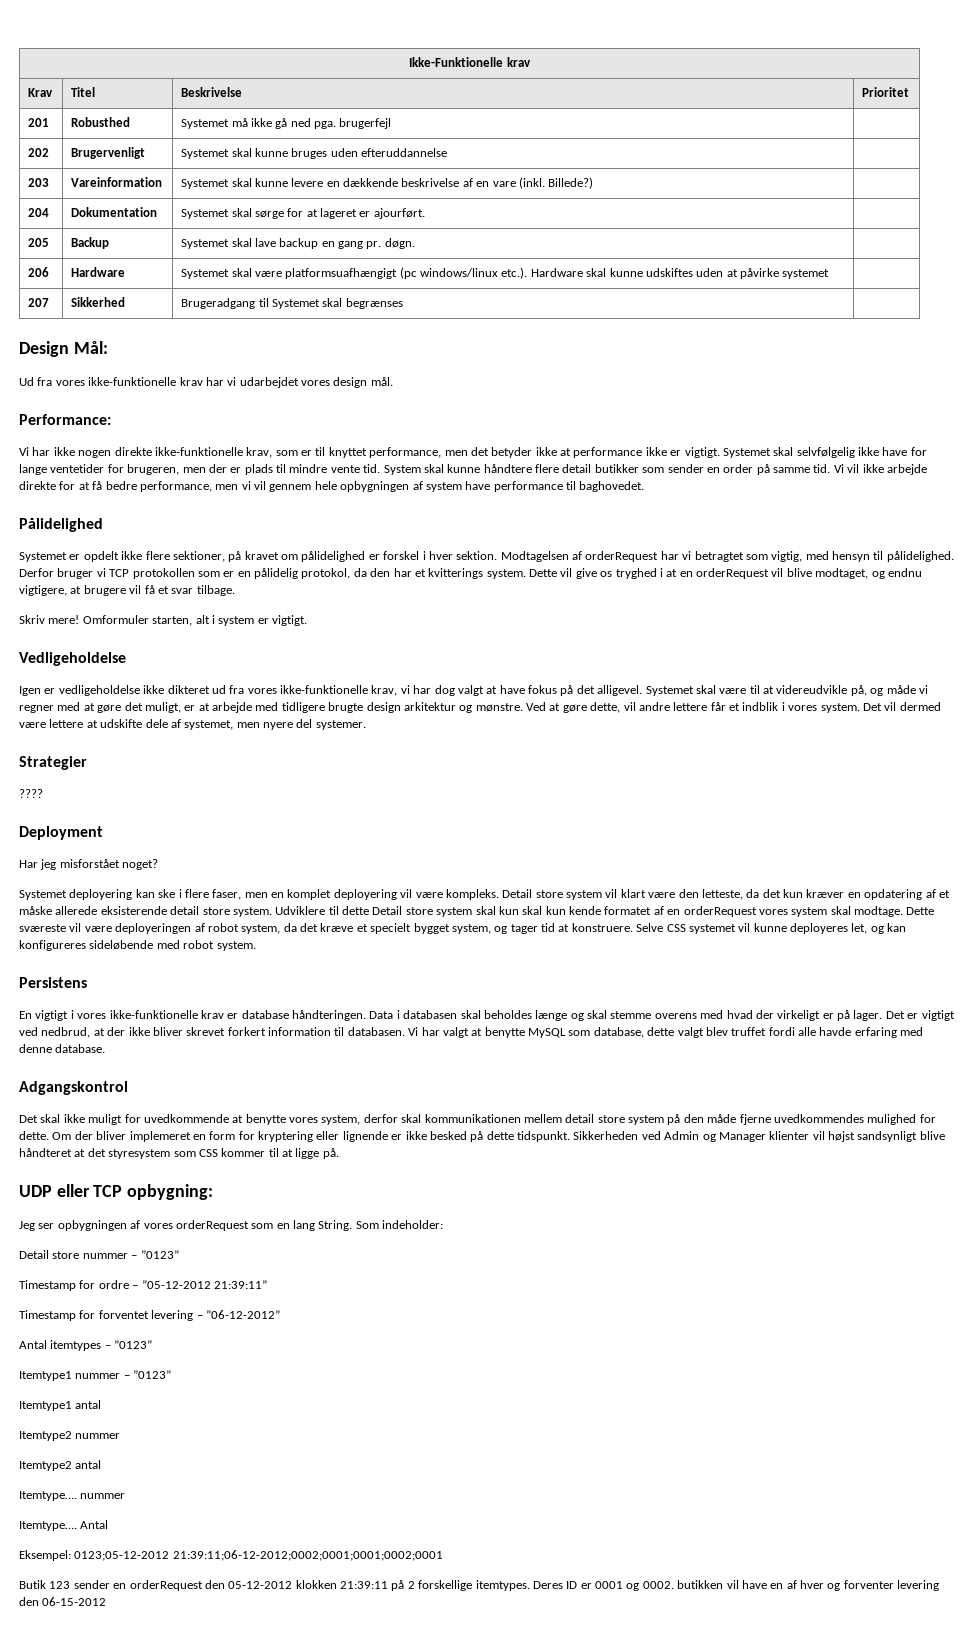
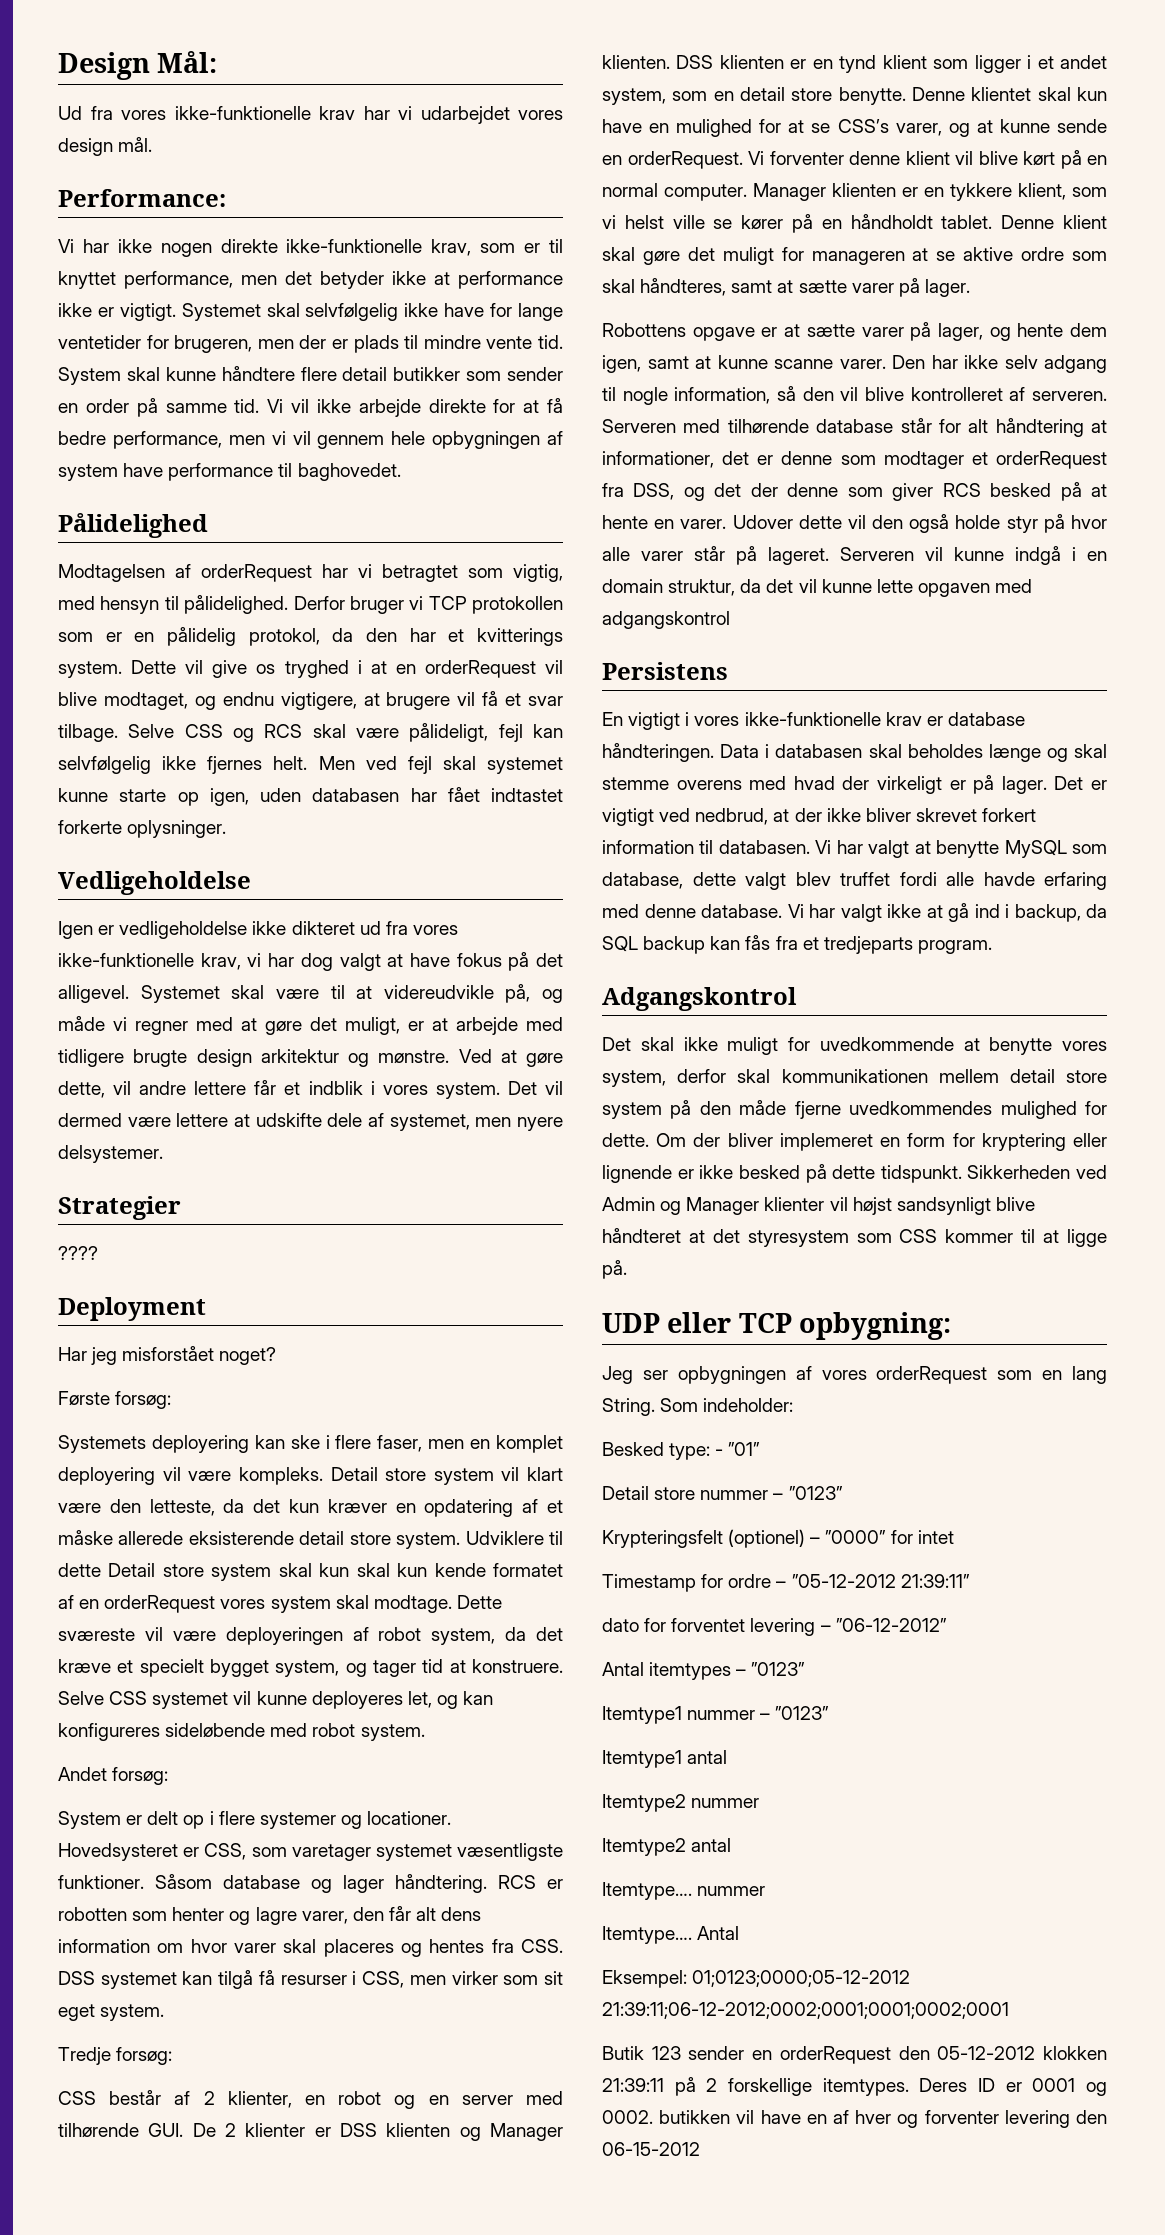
- Ikke-Funktionelle krav
- Krav | Titel | Beskrivelse | Prioritet
- 201 | Robusthed | Systemet må ikke gå ned pga. brugerfejl |
- 202 | Brugervenligt | Systemet skal kunne bruges uden efteruddannelse |
- 203 | Vareinformation | Systemet skal kunne levere en dækkende beskrivelse af en vare (inkl. Billede?) |
- 204 | Dokumentation | Systemet skal sørge for at lageret er ajourført. |
- 205 | Backup | Systemet skal lave backup en gang pr. døgn. |
- 206 | Hardware | Systemet skal være platformsuafhængigt (pc windows/linux etc.). Hardware skal kunne udskiftes uden at påvirke systemet |
- 207 | Sikkerhed | Brugeradgang til Systemet skal begrænses |
- Systemet er opdelt ikke flere sektioner, på kravet om pålidelighed er forskel i hver sektion.
- Dette vil give os tryghed i at en orderRequest vil blive modtaget, og endnu vigtigere, at brugere vil få et svar tilbage.
- Skriv mere! Omformuler starten, alt i system er vigtigt.
+ Dette vil give os tryghed i at en orderRequest vil blive modtaget, og endnu vigtigere, at brugere vil få et svar tilbage. Selve CSS og RCS skal være pålideligt, fejl kan selvfølgelig ikke fjernes helt. Men ved fejl skal systemet kunne starte op igen, uden databasen har fået indtastet forkerte oplysninger.
- Det vil dermed være lettere at udskifte dele af systemet, men nyere del systemer.
+ Det vil dermed være lettere at udskifte dele af systemet, men nyere delsystemer.
- Systemet deployering kan ske i flere faser, men en komplet deployering vil være kompleks.
+ Første forsøg:
+ Systemets deployering kan ske i flere faser, men en komplet deployering vil være kompleks.
+ Andet forsøg:
+ System er delt op i flere systemer og locationer. Hovedsysteret er CSS, som varetager systemet væsentligste funktioner. Såsom database og lager håndtering. RCS er robotten som henter og lagre varer, den får alt dens information om hvor varer skal placeres og hentes fra CSS. DSS systemet kan tilgå få resurser i CSS, men virker som sit eget system.
+ Tredje forsøg:
+ CSS består af 2 klienter, en robot og en server med tilhørende GUI. De 2 klienter er DSS klienten og Manager klienten. DSS klienten er en tynd klient som ligger i et andet system, som en detail store benytte. Denne klientet skal kun have en mulighed for at se CSS’s varer, og at kunne sende en orderRequest. Vi forventer denne klient vil blive kørt på en normal computer. Manager klienten er en tykkere klient, som vi helst ville se kører på en håndholdt tablet. Denne klient skal gøre det muligt for manageren at se aktive ordre som skal håndteres, samt at sætte varer på lager.
+ Robottens opgave er at sætte varer på lager, og hente dem igen, samt at kunne scanne varer. Den har ikke selv adgang til nogle information, så den vil blive kontrolleret af serveren. Serveren med tilhørende database står for alt håndtering at informationer, det er denne som modtager et orderRequest fra DSS, og det der denne som giver RCS besked på at hente en varer. Udover dette vil den også holde styr på hvor alle varer står på lageret. Serveren vil kunne indgå i en domain struktur, da det vil kunne lette opgaven med adgangskontrol
+ Vi har valgt ikke at gå ind i backup, da SQL backup kan fås fra et tredjeparts program.
+ Besked type: - ”01”
+ Krypteringsfelt (optionel) – ”0000” for intet
- Timestamp for forventet levering – ”06-12-2012”
+ dato for forventet levering – ”06-12-2012”
- Eksempel: 0123;05-12-2012 21:39:11;06-12-2012;0002;0001;0001;0002;0001
+ Eksempel: 01;0123;0000;05-12-2012 21:39:11;06-12-2012;0002;0001;0001;0002;0001

